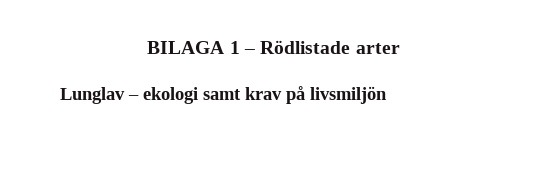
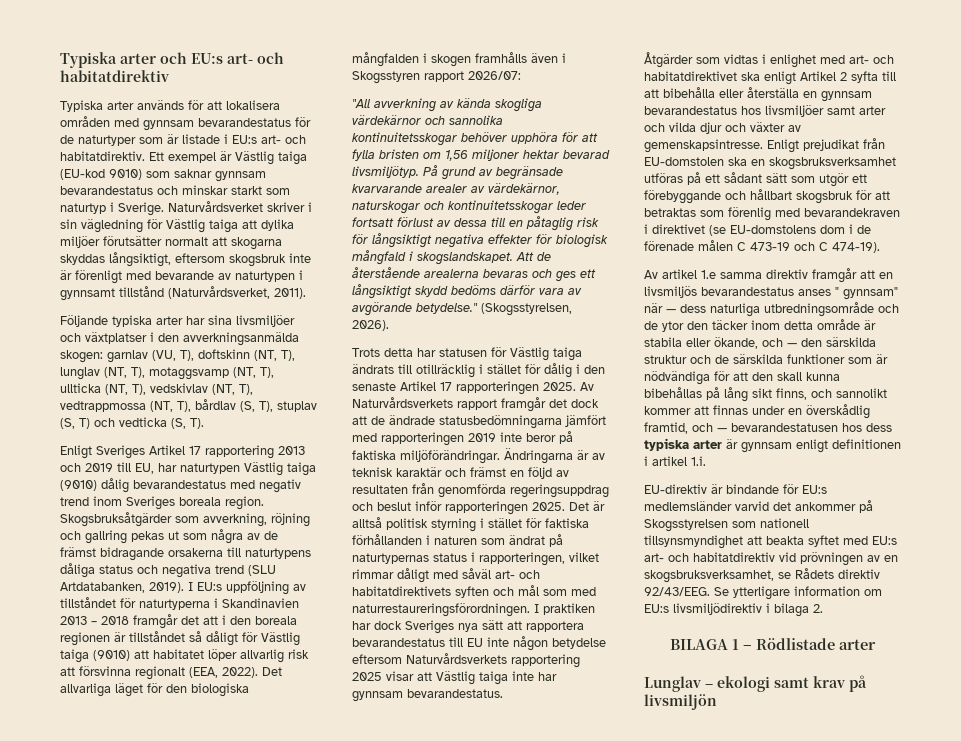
+ Typiska arter och EU:s art- och habitatdirektiv
+ Typiska arter används för att lokalisera områden med gynnsam bevarandestatus för de naturtyper som är listade i EU:s art- och habitatdirektiv. Ett exempel är Västlig taiga (EU-kod 9010) som saknar gynnsam bevarandestatus och minskar starkt som naturtyp i Sverige. Naturvårdsverket skriver i sin vägledning för Västlig taiga att dylika miljöer förutsätter normalt att skogarna skyddas långsiktigt, eftersom skogsbruk inte är förenligt med bevarande av naturtypen i gynnsamt tillstånd (Naturvårdsverket, 2011).
+ Följande typiska arter har sina livsmiljöer och växtplatser i den avverkningsanmälda skogen: garnlav (VU, T), doftskinn (NT, T), lunglav (NT, T), motaggsvamp (NT, T), ullticka (NT, T), vedskivlav (NT, T), vedtrappmossa (NT, T), bårdlav (S, T), stuplav (S, T) och vedticka (S, T).
+ Enligt Sveriges Artikel 17 rapportering 2013 och 2019 till EU, har naturtypen Västlig taiga (9010) dålig bevarandestatus med negativ trend inom Sveriges boreala region. Skogsbruksåtgärder som avverkning, röjning och gallring pekas ut som några av de främst bidragande orsakerna till naturtypens dåliga status och negativa trend (SLU Artdatabanken, 2019). I EU:s uppföljning av tillståndet för naturtyperna i Skandinavien 2013 – 2018 framgår det att i den boreala regionen är tillståndet så dåligt för Västlig taiga (9010) att habitatet löper allvarlig risk att försvinna regionalt (EEA, 2022). Det allvarliga läget för den biologiska mångfalden i skogen framhålls även i Skogsstyren rapport 2026/07:
+ "All avverkning av kända skogliga värdekärnor och sannolika kontinuitetsskogar behöver upphöra för att fylla bristen om 1,56 miljoner hektar bevarad livsmiljötyp. På grund av begränsade kvarvarande arealer av värdekärnor, naturskogar och kontinuitetsskogar leder fortsatt förlust av dessa till en påtaglig risk för långsiktigt negativa effekter för biologisk mångfald i skogslandskapet. Att de återstående arealerna bevaras och ges ett långsiktigt skydd bedöms därför vara av avgörande betydelse." (Skogsstyrelsen, 2026).
+ Trots detta har statusen för Västlig taiga ändrats till otillräcklig i stället för dålig i den senaste Artikel 17 rapporteringen 2025. Av Naturvårdsverkets rapport framgår det dock att de ändrade statusbedömningarna jämfört med rapporteringen 2019 inte beror på faktiska miljöförändringar. Ändringarna är av teknisk karaktär och främst en följd av resultaten från genomförda regeringsuppdrag och beslut inför rapporteringen 2025. Det är alltså politisk styrning i stället för faktiska förhållanden i naturen som ändrat på naturtypernas status i rapporteringen, vilket rimmar dåligt med såväl art- och habitatdirektivets syften och mål som med naturrestaureringsförordningen. I praktiken har dock Sveriges nya sätt att rapportera bevarandestatus till EU inte någon betydelse eftersom Naturvårdsverkets rapportering 2025 visar att Västlig taiga inte har gynnsam bevarandestatus.
+ Åtgärder som vidtas i enlighet med art- och habitatdirektivet ska enligt Artikel 2 syfta till att bibehålla eller återställa en gynnsam bevarandestatus hos livsmiljöer samt arter och vilda djur och växter av gemenskapsintresse. Enligt prejudikat från EU-domstolen ska en skogsbruksverksamhet utföras på ett sådant sätt som utgör ett förebyggande och hållbart skogsbruk för att betraktas som förenlig med bevarandekraven i direktivet (se EU-domstolens dom i de förenade målen C 473-19 och C 474-19).
+ Av artikel 1.e samma direktiv framgår att en livsmiljös bevarandestatus anses " gynnsam" när — dess naturliga utbredningsområde och de ytor den täcker inom detta område är stabila eller ökande, och — den särskilda struktur och de särskilda funktioner som är nödvändiga för att den skall kunna bibehållas på lång sikt finns, och sannolikt kommer att finnas under en överskådlig framtid, och — bevarandestatusen hos dess typiska arter är gynnsam enligt definitionen i artikel 1.i.
+ EU-direktiv är bindande för EU:s medlemsländer varvid det ankommer på Skogsstyrelsen som nationell tillsynsmyndighet att beakta syftet med EU:s art- och habitatdirektiv vid prövningen av en skogsbruksverksamhet, se Rådets direktiv 92/43/EEG. Se ytterligare information om EU:s livsmiljödirektiv i bilaga 2.

